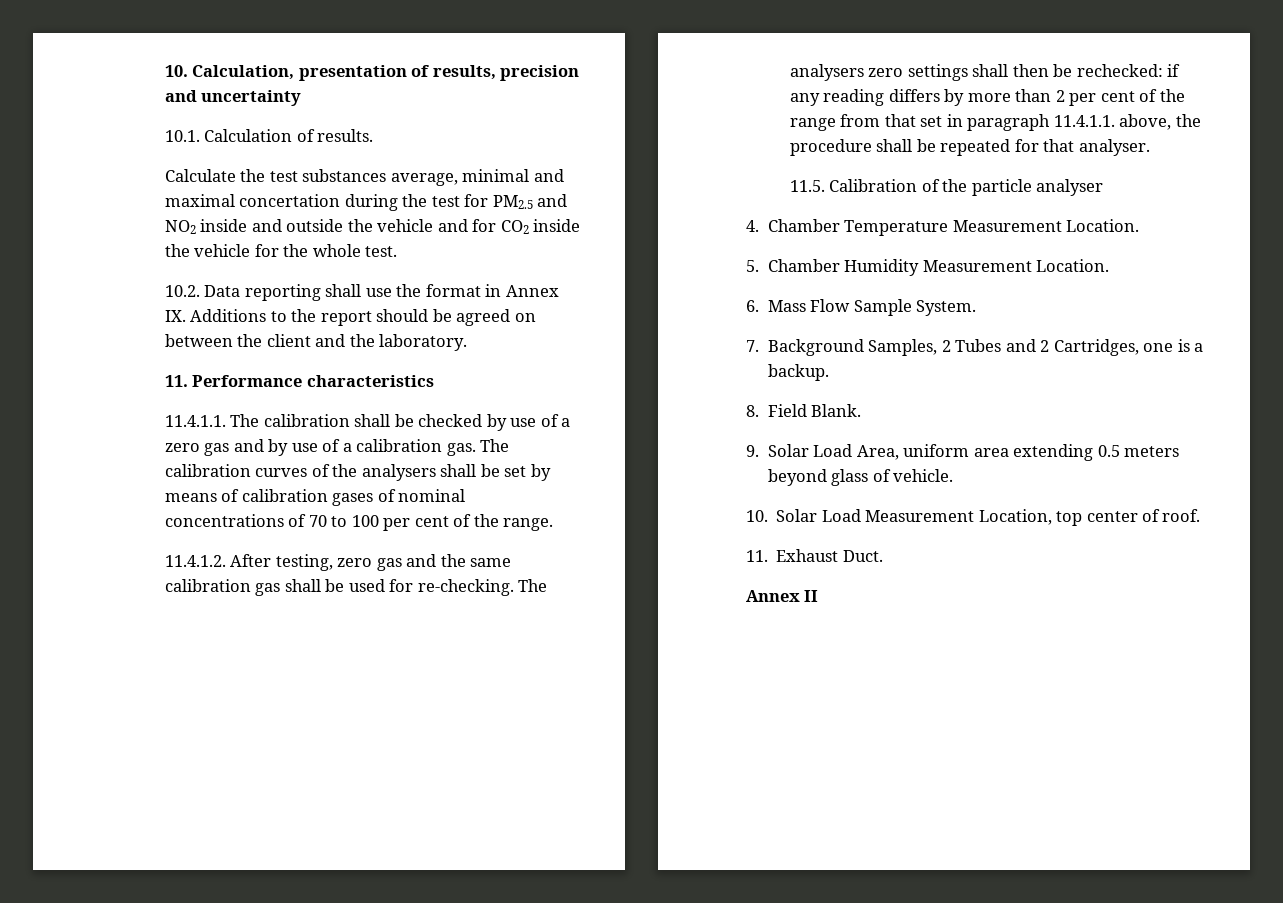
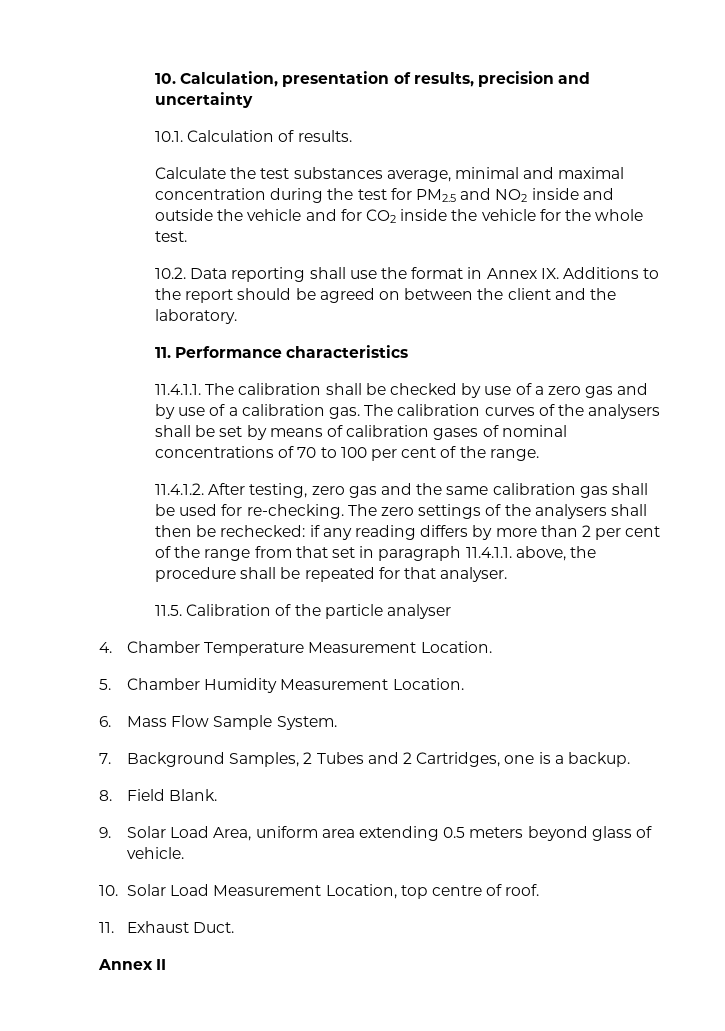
- Calculate the test substances average, minimal and maximal concertation during the test for PM2.5 and NO2 inside and outside the vehicle and for CO2 inside the vehicle for the whole test.
+ Calculate the test substances average, minimal and maximal concentration during the test for PM2.5 and NO2 inside and outside the vehicle and for CO2 inside the vehicle for the whole test.
- The analysers zero settings shall then be rechecked: if any reading differs by more than 2 per cent of the range from that set in paragraph 11.4.1.1. above, the procedure shall be repeated for that analyser.
+ The zero settings of the analysers shall then be rechecked: if any reading differs by more than 2 per cent of the range from that set in paragraph 11.4.1.1. above, the procedure shall be repeated for that analyser.
- 10. Solar Load Measurement Location, top center of roof.
+ 10. Solar Load Measurement Location, top centre of roof.

